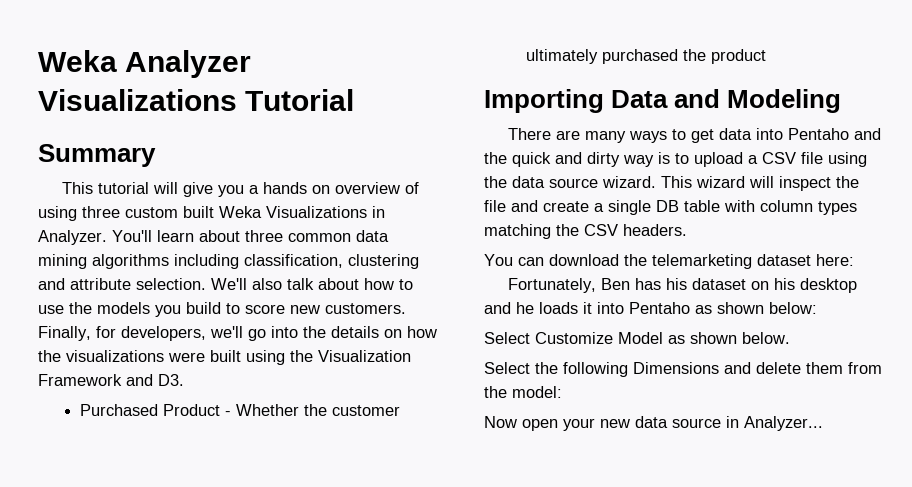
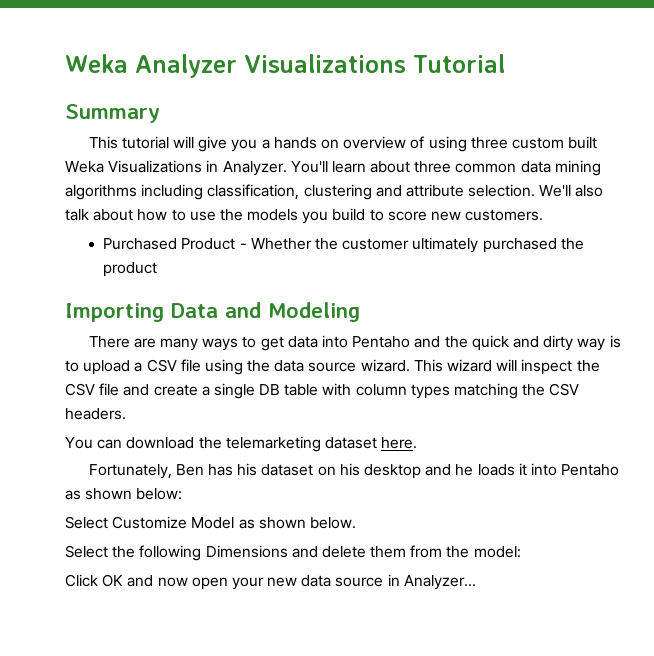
- Finally, for developers, we'll go into the details on how the visualizations were built using the Visualization Framework and D3.
- This wizard will inspect the file and create a single DB table with column types matching the CSV headers.
+ This wizard will inspect the CSV file and create a single DB table with column types matching the CSV headers.
- You can download the telemarketing dataset here:
+ You can download the telemarketing dataset here.
- Now open your new data source in Analyzer...
+ Click OK and now open your new data source in Analyzer...

